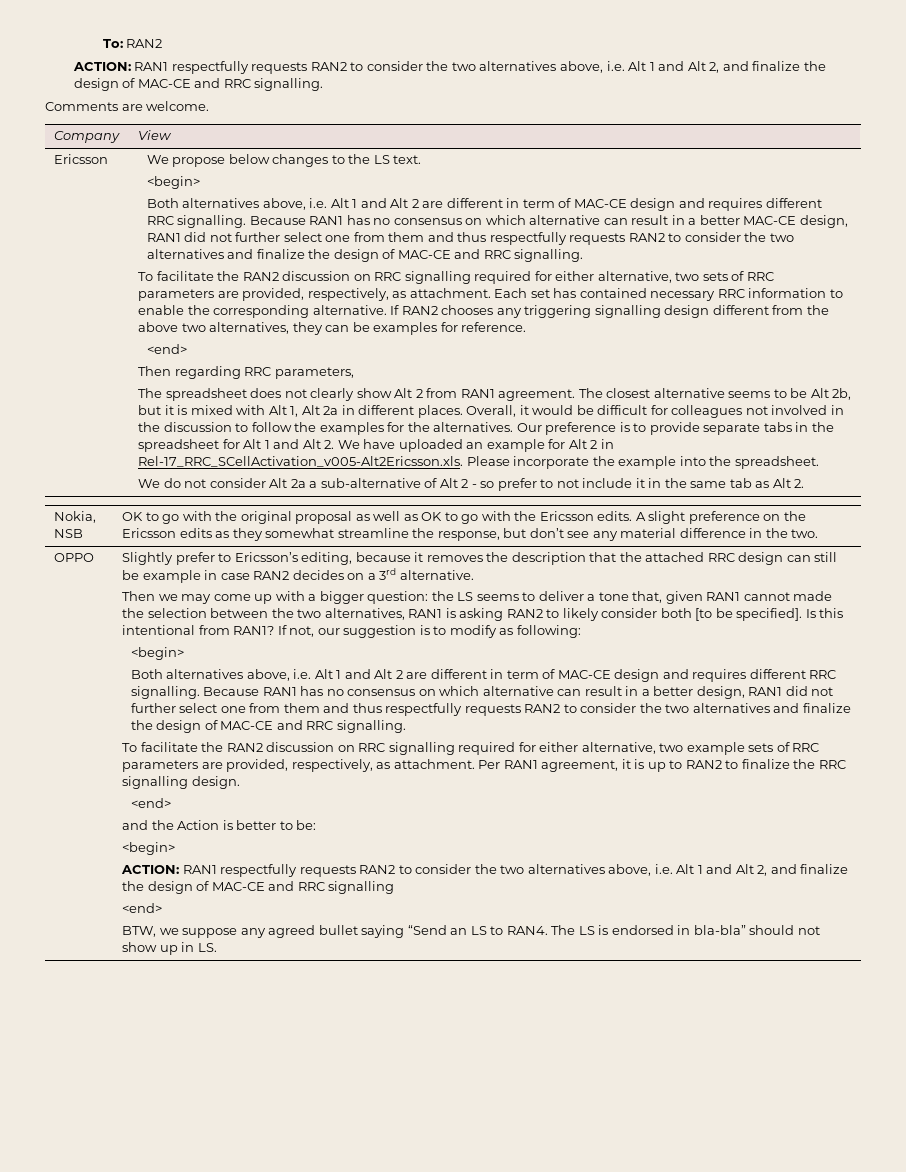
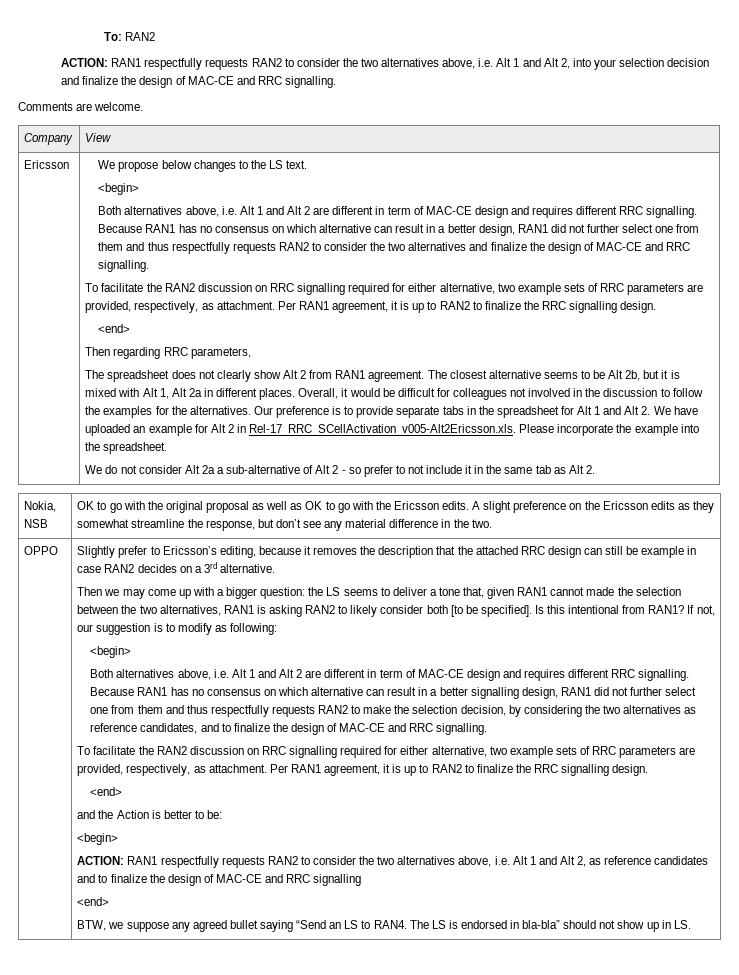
- ACTION: RAN1 respectfully requests RAN2 to consider the two alternatives above, i.e. Alt 1 and Alt 2, and finalize the design of MAC-CE and RRC signalling.
+ ACTION: RAN1 respectfully requests RAN2 to consider the two alternatives above, i.e. Alt 1 and Alt 2, into your selection decision and finalize the design of MAC-CE and RRC signalling.
- Because RAN1 has no consensus on which alternative can result in a better MAC-CE design, RAN1 did not further select one from them and thus respectfully requests RAN2 to consider the two alternatives and finalize the design of MAC-CE and RRC signalling.
- To facilitate the RAN2 discussion on RRC signalling required for either alternative, two sets of RRC parameters are provided, respectively, as attachment. Each set has contained necessary RRC information to enable the corresponding alternative. If RAN2 chooses any triggering signalling design different from the above two alternatives, they can be examples for reference.
+ Because RAN1 has no consensus on which alternative can result in a better design, RAN1 did not further select one from them and thus respectfully requests RAN2 to consider the two alternatives and finalize the design of MAC-CE and RRC signalling.
+ To facilitate the RAN2 discussion on RRC signalling required for either alternative, two example sets of RRC parameters are provided, respectively, as attachment. Per RAN1 agreement, it is up to RAN2 to finalize the RRC signalling design.
- Because RAN1 has no consensus on which alternative can result in a better design, RAN1 did not further select one from them and thus respectfully requests RAN2 to consider the two alternatives and finalize the design of MAC-CE and RRC signalling.
+ Because RAN1 has no consensus on which alternative can result in a better signalling design, RAN1 did not further select one from them and thus respectfully requests RAN2 to make the selection decision, by considering the two alternatives as reference candidates, and to finalize the design of MAC-CE and RRC signalling.
- ACTION: RAN1 respectfully requests RAN2 to consider the two alternatives above, i.e. Alt 1 and Alt 2, and finalize the design of MAC-CE and RRC signalling
+ ACTION: RAN1 respectfully requests RAN2 to consider the two alternatives above, i.e. Alt 1 and Alt 2, as reference candidates and to finalize the design of MAC-CE and RRC signalling

